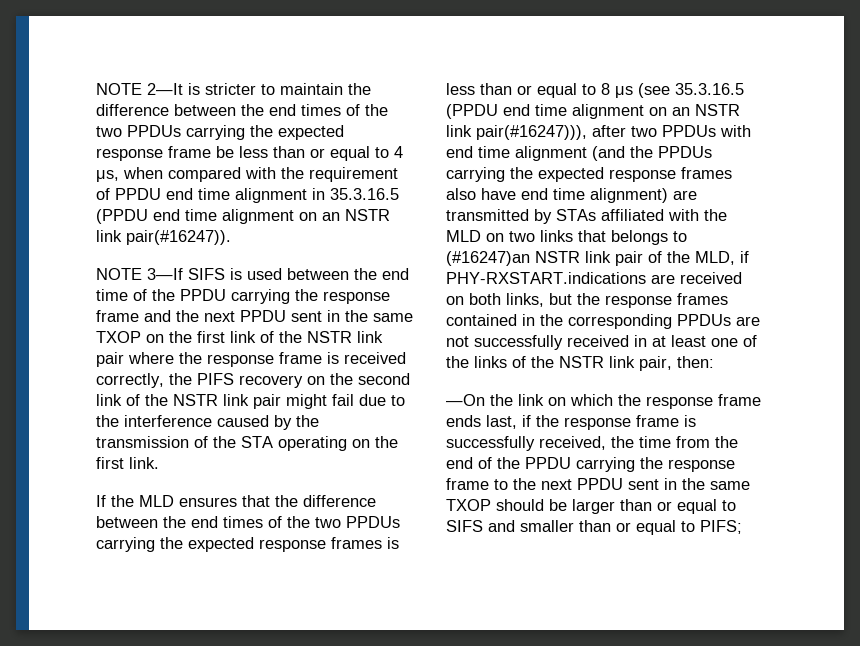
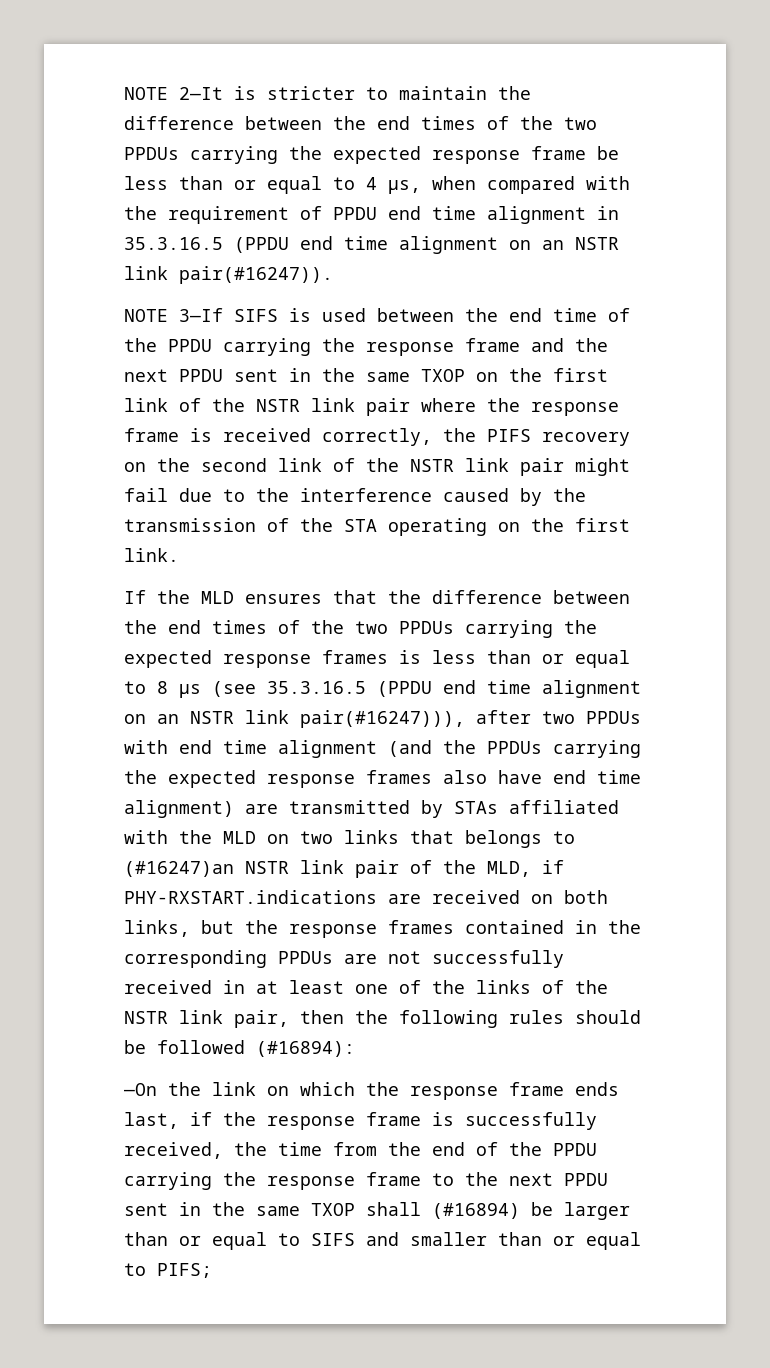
- If the MLD ensures that the difference between the end times of the two PPDUs carrying the expected response frames is less than or equal to 8 μs (see 35.3.16.5 (PPDU end time alignment on an NSTR link pair(#16247))), after two PPDUs with end time alignment (and the PPDUs carrying the expected response frames also have end time alignment) are transmitted by STAs affiliated with the MLD on two links that belongs to (#16247)an NSTR link pair of the MLD, if PHY-RXSTART.indications are received on both links, but the response frames contained in the corresponding PPDUs are not successfully received in at least one of the links of the NSTR link pair, then:
+ If the MLD ensures that the difference between the end times of the two PPDUs carrying the expected response frames is less than or equal to 8 μs (see 35.3.16.5 (PPDU end time alignment on an NSTR link pair(#16247))), after two PPDUs with end time alignment (and the PPDUs carrying the expected response frames also have end time alignment) are transmitted by STAs affiliated with the MLD on two links that belongs to (#16247)an NSTR link pair of the MLD, if PHY-RXSTART.indications are received on both links, but the response frames contained in the corresponding PPDUs are not successfully received in at least one of the links of the NSTR link pair, then the following rules should be followed (#16894):
- —On the link on which the response frame ends last, if the response frame is successfully received, the time from the end of the PPDU carrying the response frame to the next PPDU sent in the same TXOP should be larger than or equal to SIFS and smaller than or equal to PIFS;
+ —On the link on which the response frame ends last, if the response frame is successfully received, the time from the end of the PPDU carrying the response frame to the next PPDU sent in the same TXOP shall (#16894) be larger than or equal to SIFS and smaller than or equal to PIFS;

